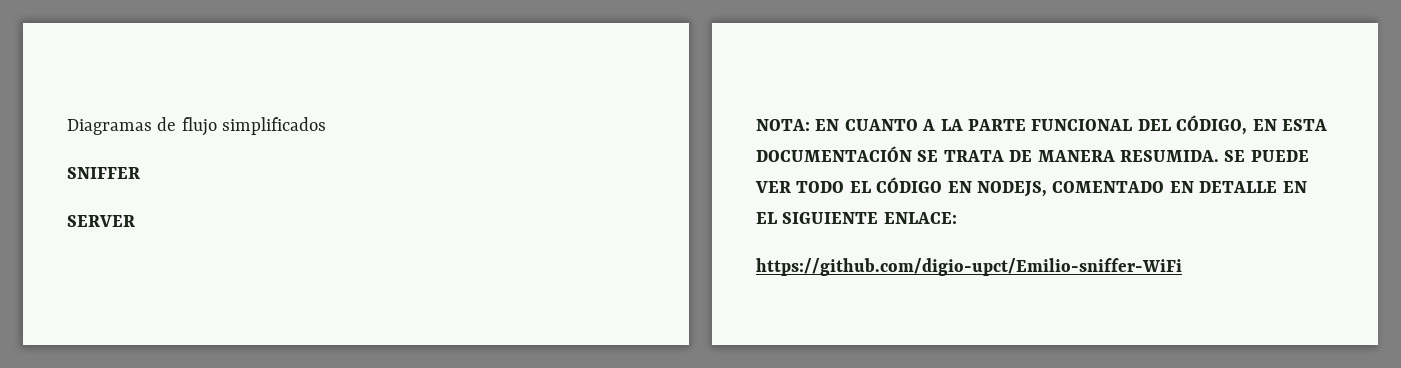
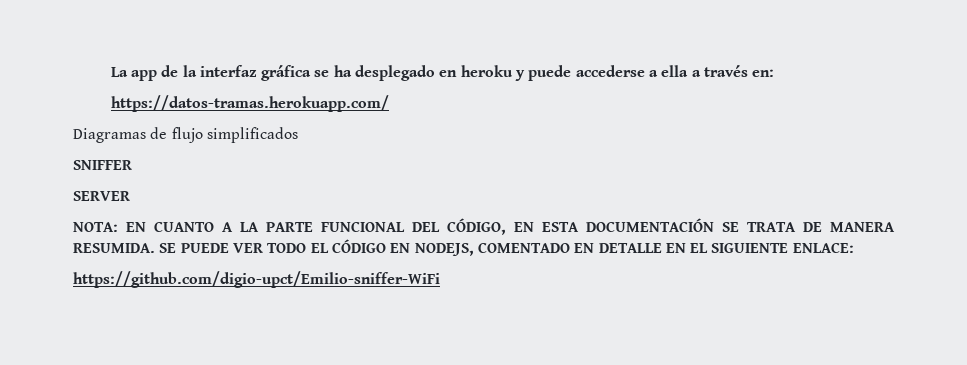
+ La app de la interfaz gráfica se ha desplegado en heroku y puede accederse a ella a través en:
+ https://datos-tramas.herokuapp.com/

